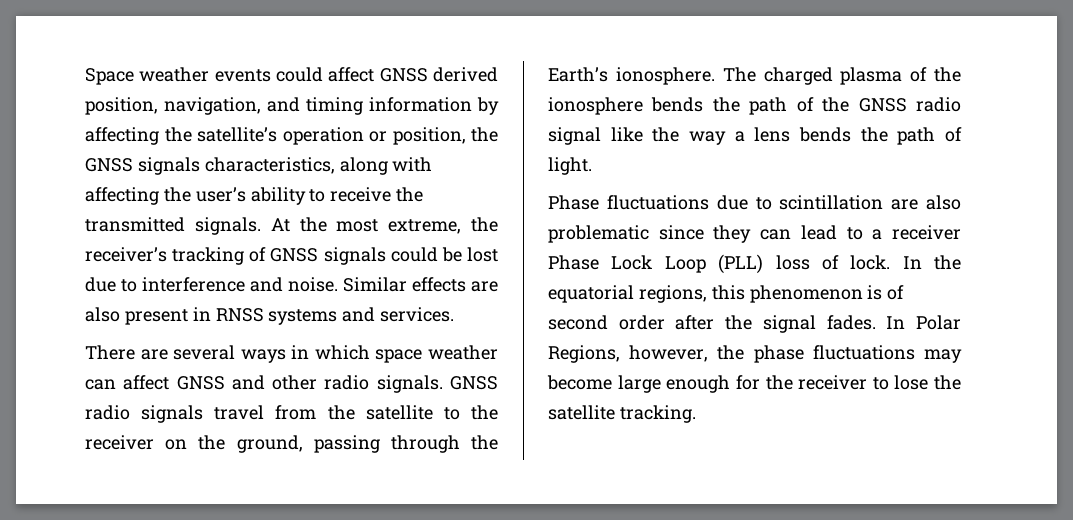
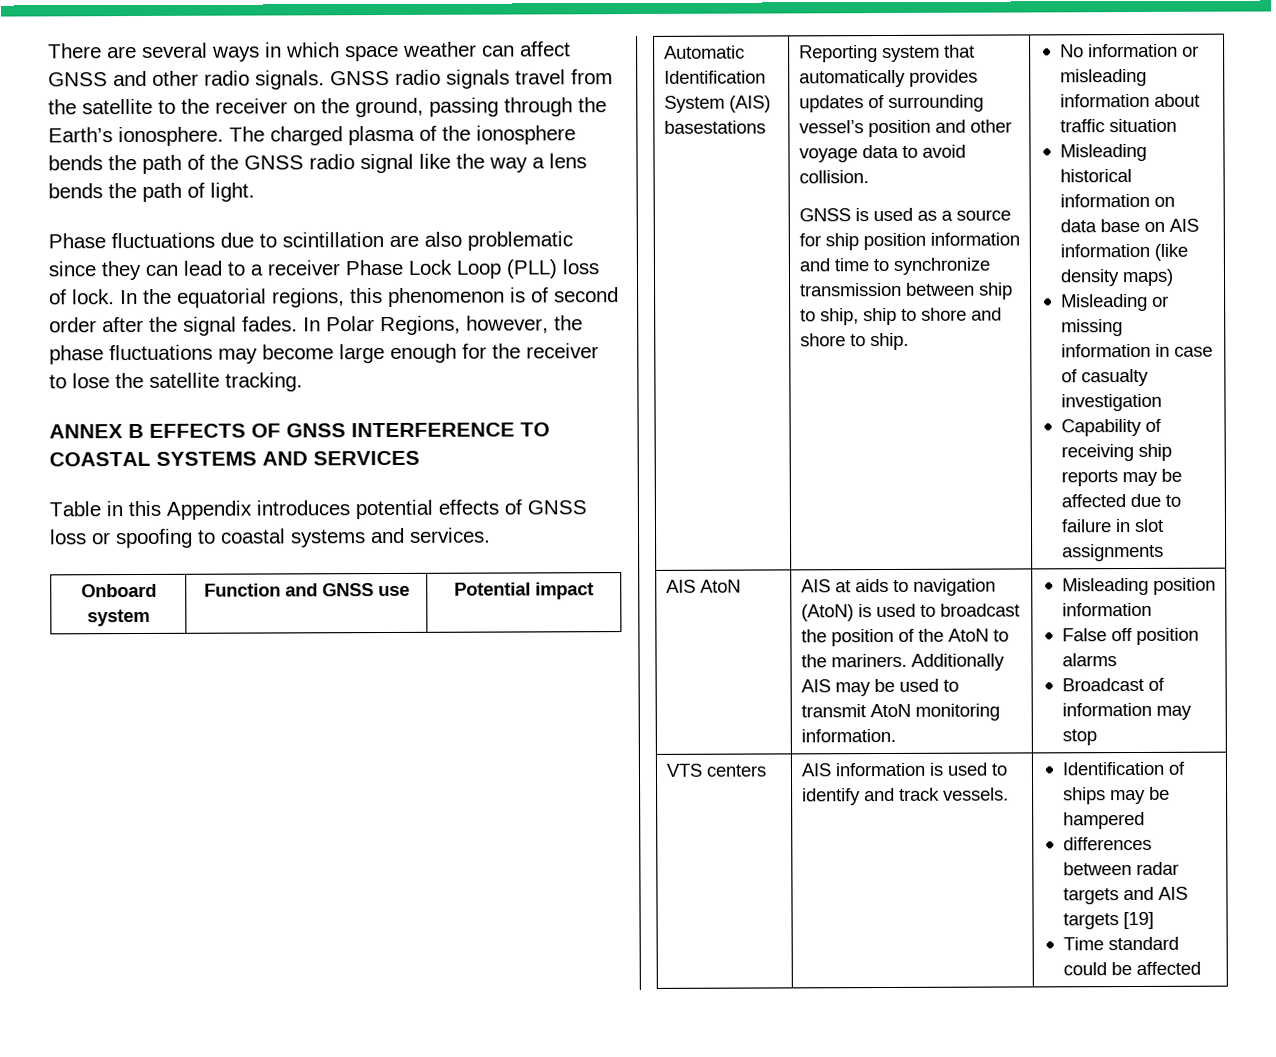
- Space weather events could affect GNSS derived position, navigation, and timing information by affecting the satellite’s operation or position, the GNSS signals characteristics, along with affecting the user’s ability to receive the transmitted signals. At the most extreme, the receiver’s tracking of GNSS signals could be lost due to interference and noise. Similar effects are also present in RNSS systems and services.
+ ANNEX B EFFECTS OF GNSS INTERFERENCE TO COASTAL SYSTEMS AND SERVICES
+ Table in this Appendix introduces potential effects of GNSS loss or spoofing to coastal systems and services.
+ Onboard system | Function and GNSS use | Potential impact
+ Automatic Identification System (AIS) basestations | Reporting system that automatically provides updates of surrounding vessel’s position and other voyage data to avoid collision.
+ GNSS is used as a source for ship position information and time to synchronize transmission between ship to ship, ship to shore and shore to ship. | No information or misleading information about traffic situation
+ Misleading historical information on data base on AIS information (like density maps)
+ Misleading or missing information in case of casualty investigation
+ Capability of receiving ship reports may be affected due to failure in slot assignments
+ AIS AtoN | AIS at aids to navigation (AtoN) is used to broadcast the position of the AtoN to the mariners. Additionally AIS may be used to transmit AtoN monitoring information. | Misleading position information
+ False off position alarms
+ Broadcast of information may stop
+ VTS centers | AIS information is used to identify and track vessels. | Identification of ships may be hampered
+ differences between radar targets and AIS targets [19]
+ Time standard could be affected

